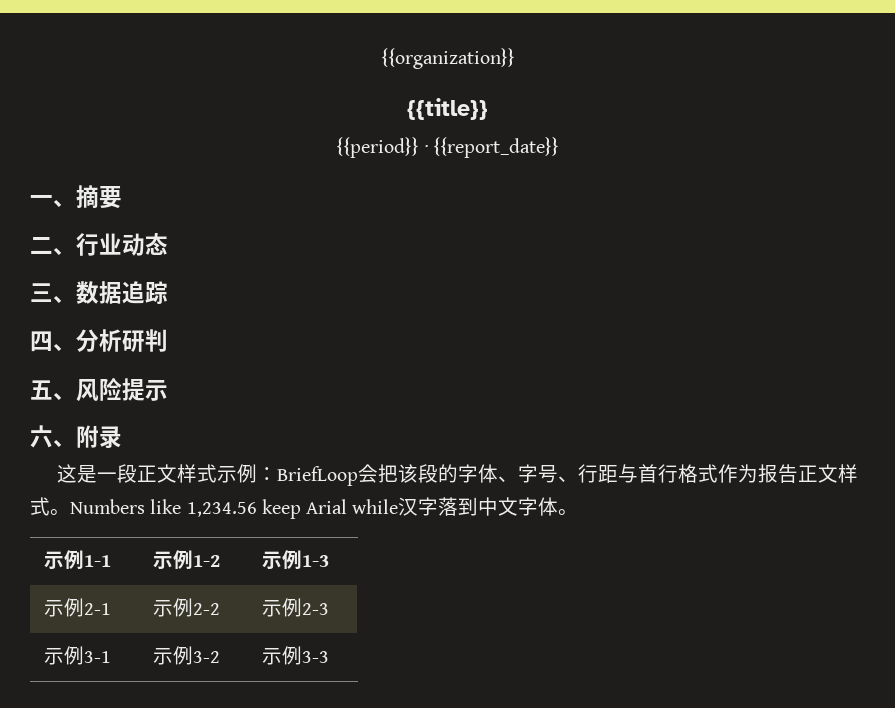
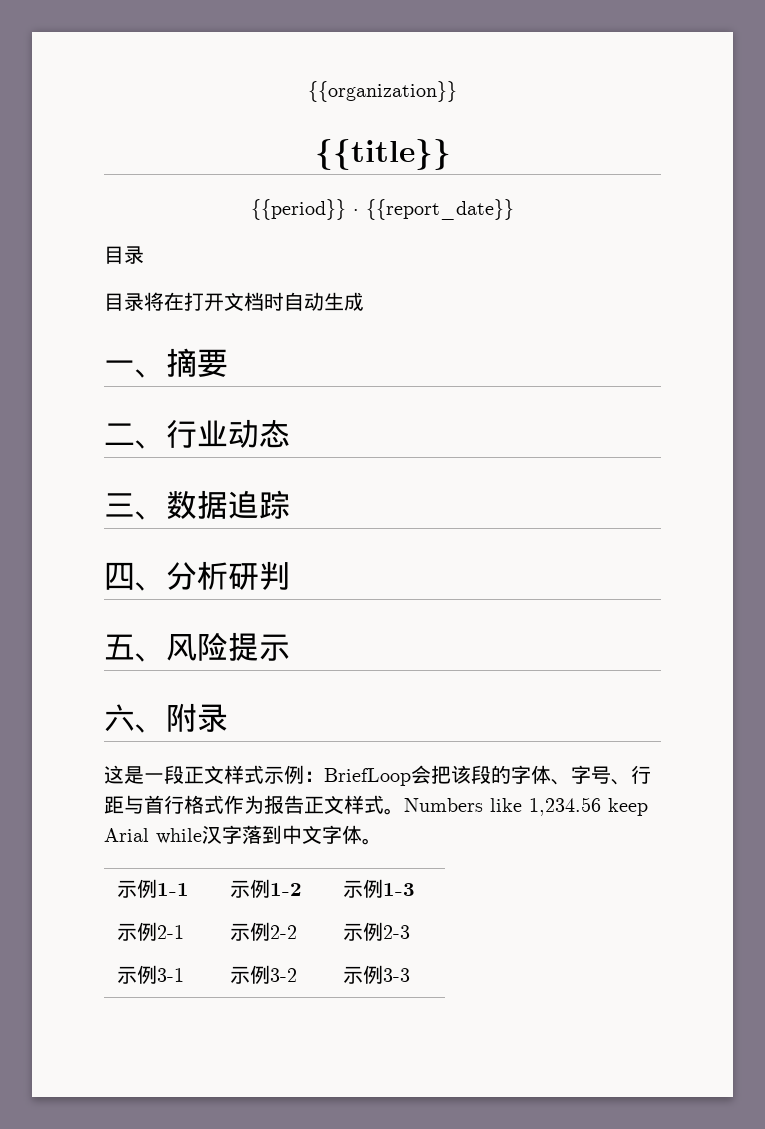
  {{period}} · {{report_date}}
+ 目录
+ 目录将在打开文档时自动生成

